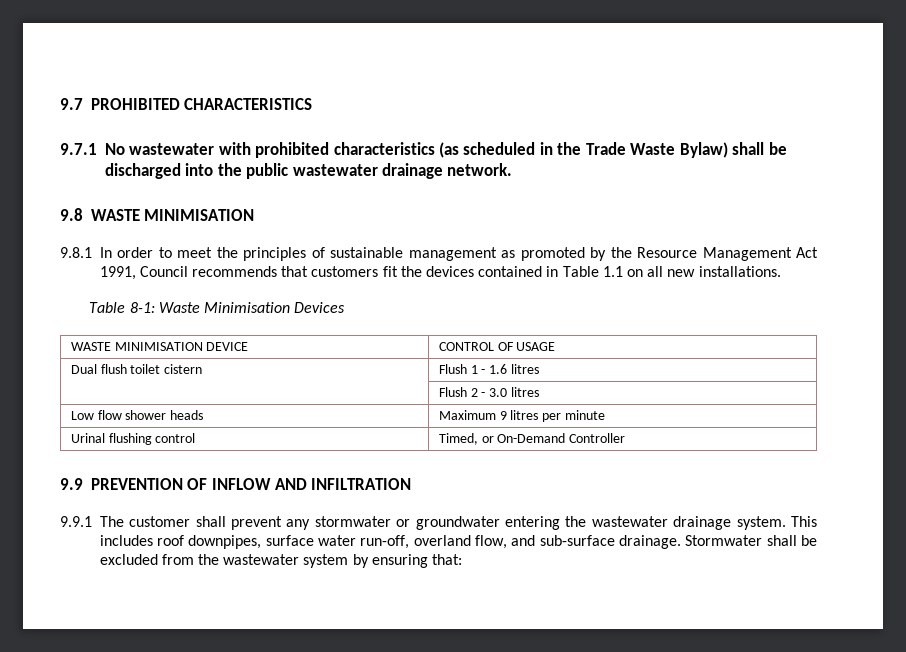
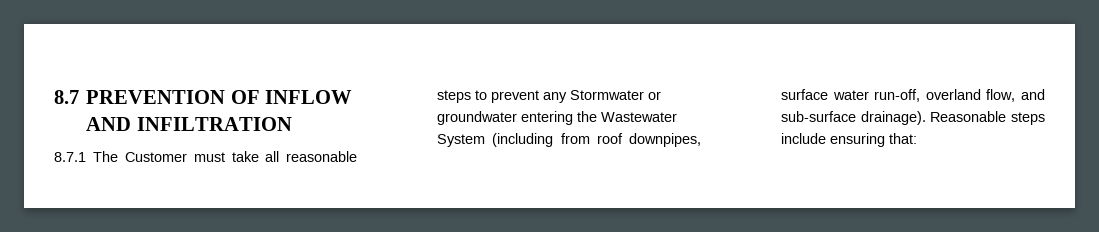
- 9.7 PROHIBITED CHARACTERISTICS
- 9.7.1 No wastewater with prohibited characteristics (as scheduled in the Trade Waste Bylaw) shall be discharged into the public wastewater drainage network.
- 9.8 WASTE MINIMISATION
- 9.8.1 In order to meet the principles of sustainable management as promoted by the Resource Management Act 1991, Council recommends that customers fit the devices contained in Table 1.1 on all new installations.
- Table 8-1: Waste Minimisation Devices
- WASTE MINIMISATION DEVICE | CONTROL OF USAGE
- Dual flush toilet cistern | Flush 1 - 1.6 litres
- | Flush 2 - 3.0 litres
- Low flow shower heads | Maximum 9 litres per minute
- Urinal flushing control | Timed, or On-Demand Controller
- 9.9 PREVENTION OF INFLOW AND INFILTRATION
+ 8.7 PREVENTION OF INFLOW AND INFILTRATION
- 9.9.1 The customer shall prevent any stormwater or groundwater entering the wastewater drainage system. This includes roof downpipes, surface water run-off, overland flow, and sub-surface drainage. Stormwater shall be excluded from the wastewater system by ensuring that:
+ 8.7.1 The Customer must take all reasonable steps to prevent any Stormwater or groundwater entering the Wastewater System (including from roof downpipes, surface water run-off, overland flow, and sub-surface drainage). Reasonable steps include ensuring that:

